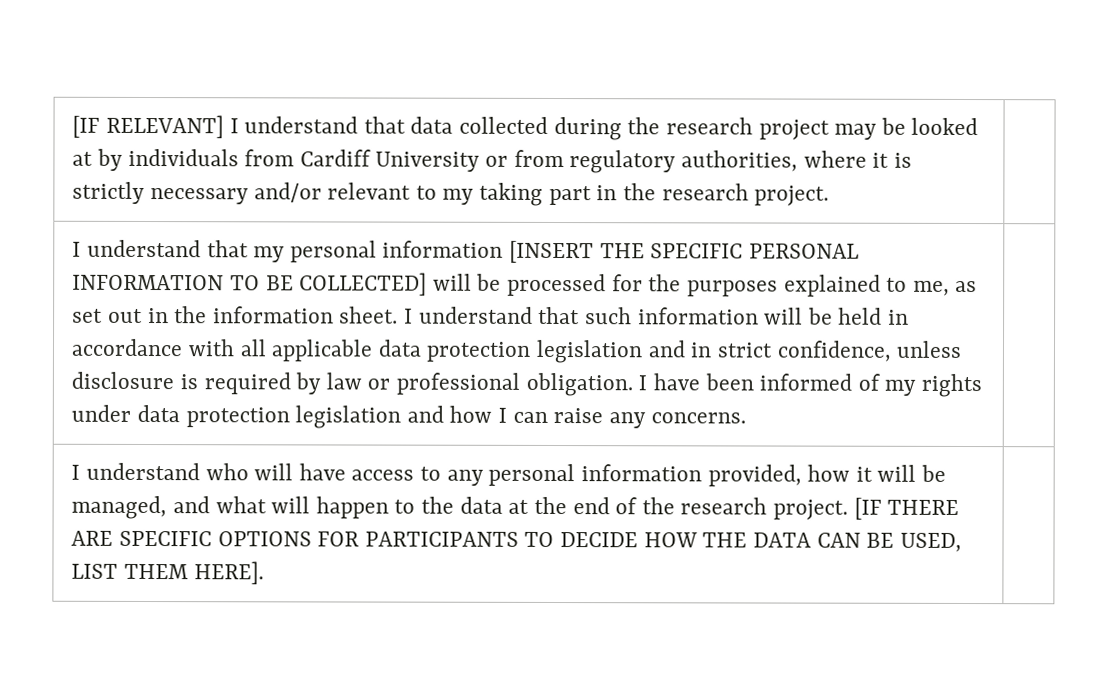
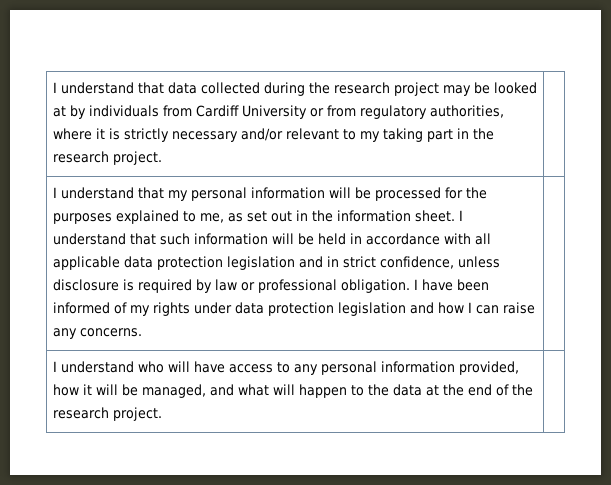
- [IF RELEVANT] I understand that data collected during the research project may be looked at by individuals from Cardiff University or from regulatory authorities, where it is strictly necessary and/or relevant to my taking part in the research project. |
+ I understand that data collected during the research project may be looked at by individuals from Cardiff University or from regulatory authorities, where it is strictly necessary and/or relevant to my taking part in the research project. |
- I understand that my personal information [INSERT THE SPECIFIC PERSONAL INFORMATION TO BE COLLECTED] will be processed for the purposes explained to me, as set out in the information sheet.
+ I understand that my personal information will be processed for the purposes explained to me, as set out in the information sheet.
- [IF THERE ARE SPECIFIC OPTIONS FOR PARTICIPANTS TO DECIDE HOW THE DATA CAN BE USED, LIST THEM HERE].

